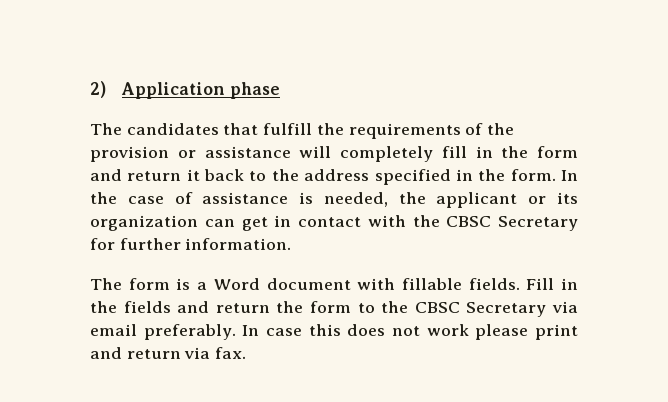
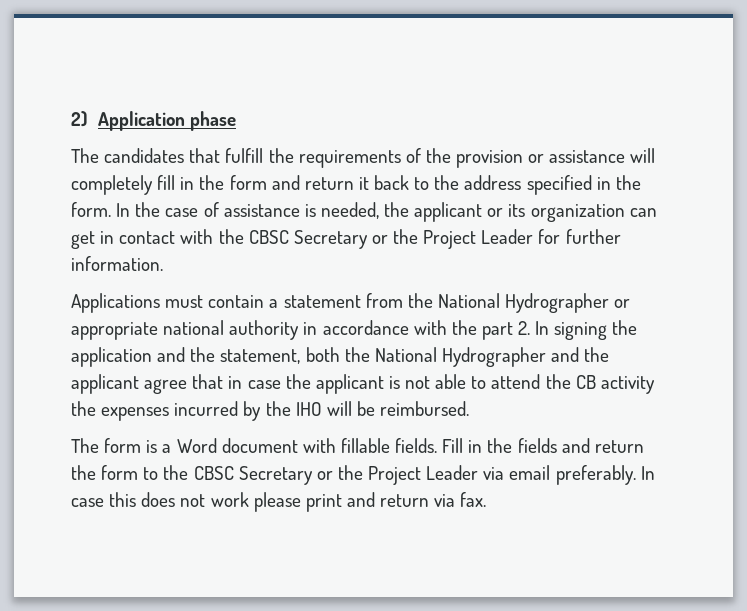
- In the case of assistance is needed, the applicant or its organization can get in contact with the CBSC Secretary for further information.
+ In the case of assistance is needed, the applicant or its organization can get in contact with the CBSC Secretary or the Project Leader for further information.
+ Applications must contain a statement from the National Hydrographer or appropriate national authority in accordance with the part 2. In signing the application and the statement, both the National Hydrographer and the applicant agree that in case the applicant is not able to attend the CB activity the expenses incurred by the IHO will be reimbursed.
- Fill in the fields and return the form to the CBSC Secretary via email preferably.
+ Fill in the fields and return the form to the CBSC Secretary or the Project Leader via email preferably.

